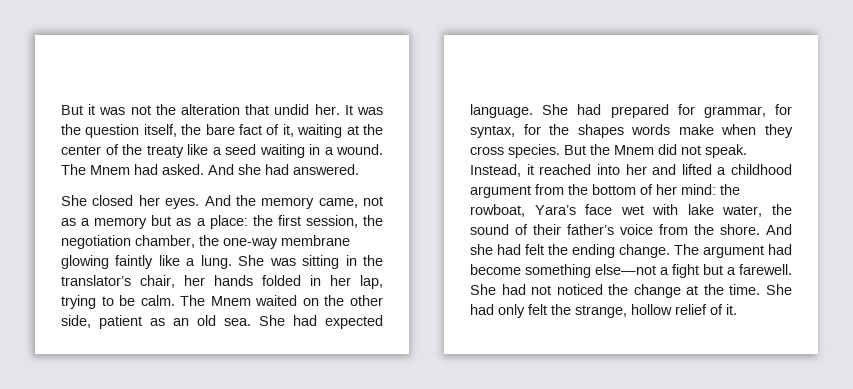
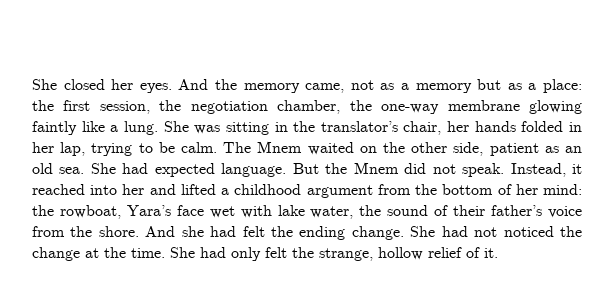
- But it was not the alteration that undid her. It was the question itself, the bare fact of it, waiting at the center of the treaty like a seed waiting in a wound. The Mnem had asked. And she had answered.
- She had prepared for grammar, for syntax, for the shapes words make when they cross species.
- The argument had become something else—not a fight but a farewell.

